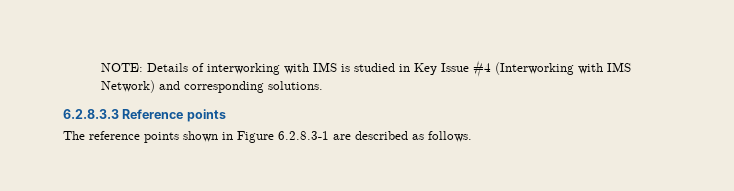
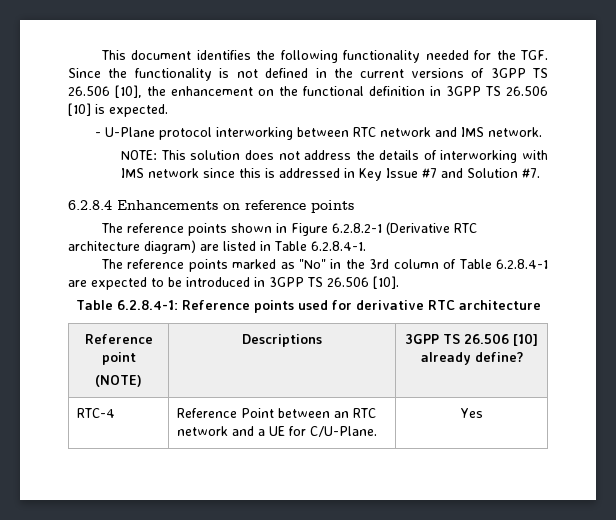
- NOTE: Details of interworking with IMS is studied in Key Issue #4 (Interworking with IMS Network) and corresponding solutions.
- 6.2.8.3.3 Reference points
+ This document identifies the following functionality needed for the TGF. Since the functionality is not defined in the current versions of 3GPP TS 26.506 [10], the enhancement on the functional definition in 3GPP TS 26.506 [10] is expected.
+ - U-Plane protocol interworking between RTC network and IMS network.
+ NOTE: This solution does not address the details of interworking with IMS network since this is addressed in Key Issue #7 and Solution #7.
+ 6.2.8.4 Enhancements on reference points
- The reference points shown in Figure 6.2.8.3-1 are described as follows.
+ The reference points shown in Figure 6.2.8.2-1 (Derivative RTC architecture diagram) are listed in Table 6.2.8.4-1.
+ The reference points marked as "No" in the 3rd column of Table 6.2.8.4-1 are expected to be introduced in 3GPP TS 26.506 [10].
+ Table 6.2.8.4-1: Reference points used for derivative RTC architecture
+ Reference point
+ (NOTE) | Descriptions | 3GPP TS 26.506 [10] already define?
+ RTC-4 | Reference Point between an RTC network and a UE for C/U-Plane. | Yes

